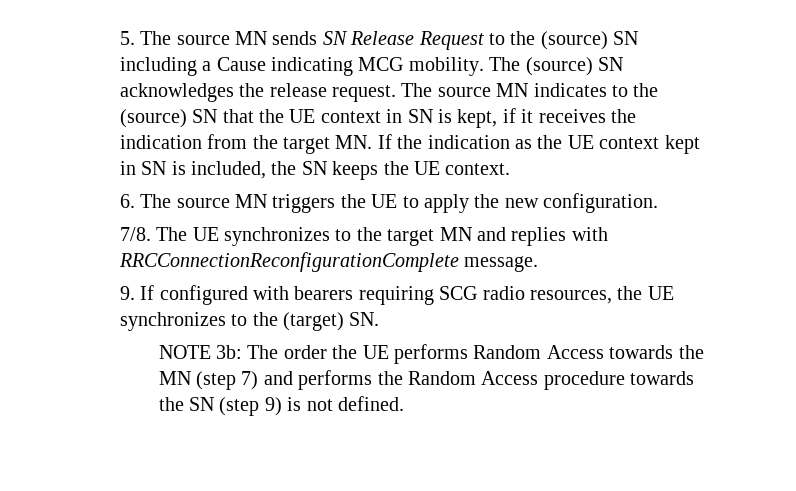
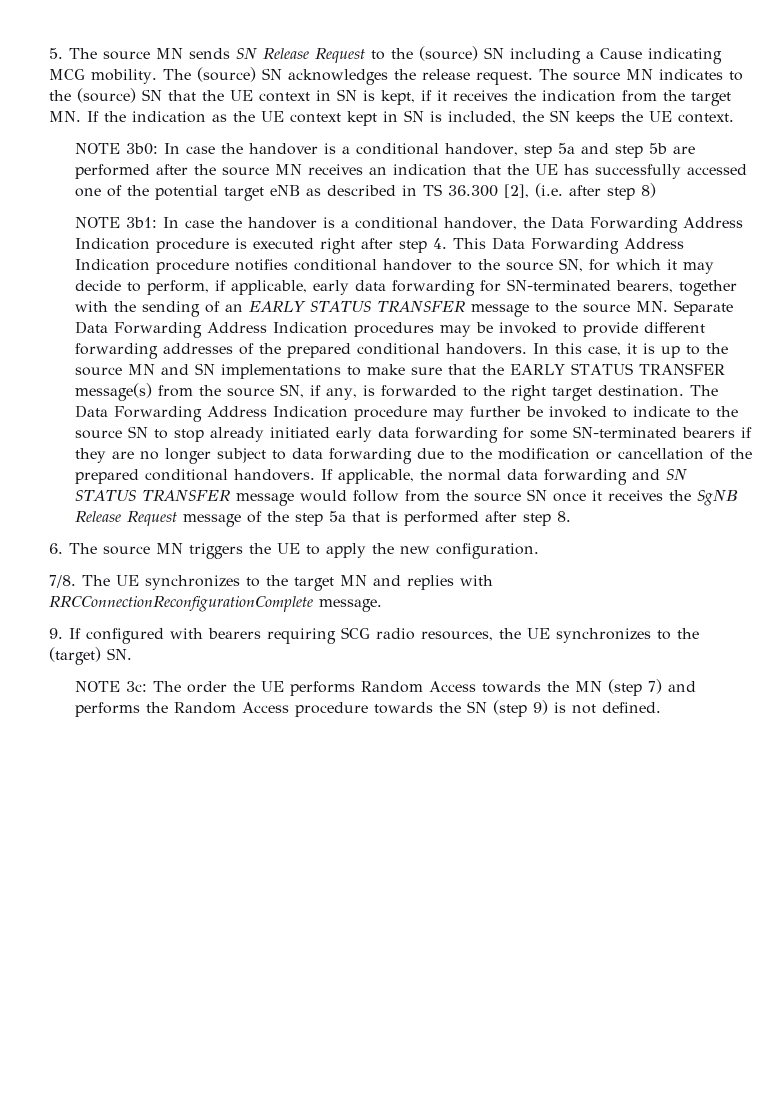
+ NOTE 3b0: In case the handover is a conditional handover, step 5a and step 5b are performed after the source MN receives an indication that the UE has successfully accessed one of the potential target eNB as described in TS 36.300 [2], (i.e. after step 8)
+ NOTE 3b1: In case the handover is a conditional handover, the Data Forwarding Address Indication procedure is executed right after step 4. This Data Forwarding Address Indication procedure notifies conditional handover to the source SN, for which it may decide to perform, if applicable, early data forwarding for SN-terminated bearers, together with the sending of an EARLY STATUS TRANSFER message to the source MN. Separate Data Forwarding Address Indication procedures may be invoked to provide different forwarding addresses of the prepared conditional handovers. In this case, it is up to the source MN and SN implementations to make sure that the EARLY STATUS TRANSFER message(s) from the source SN, if any, is forwarded to the right target destination. The Data Forwarding Address Indication procedure may further be invoked to indicate to the source SN to stop already initiated early data forwarding for some SN-terminated bearers if they are no longer subject to data forwarding due to the modification or cancellation of the prepared conditional handovers. If applicable, the normal data forwarding and SN STATUS TRANSFER message would follow from the source SN once it receives the SgNB Release Request message of the step 5a that is performed after step 8.
- NOTE 3b: The order the UE performs Random Access towards the MN (step 7) and performs the Random Access procedure towards the SN (step 9) is not defined.
+ NOTE 3c: The order the UE performs Random Access towards the MN (step 7) and performs the Random Access procedure towards the SN (step 9) is not defined.

